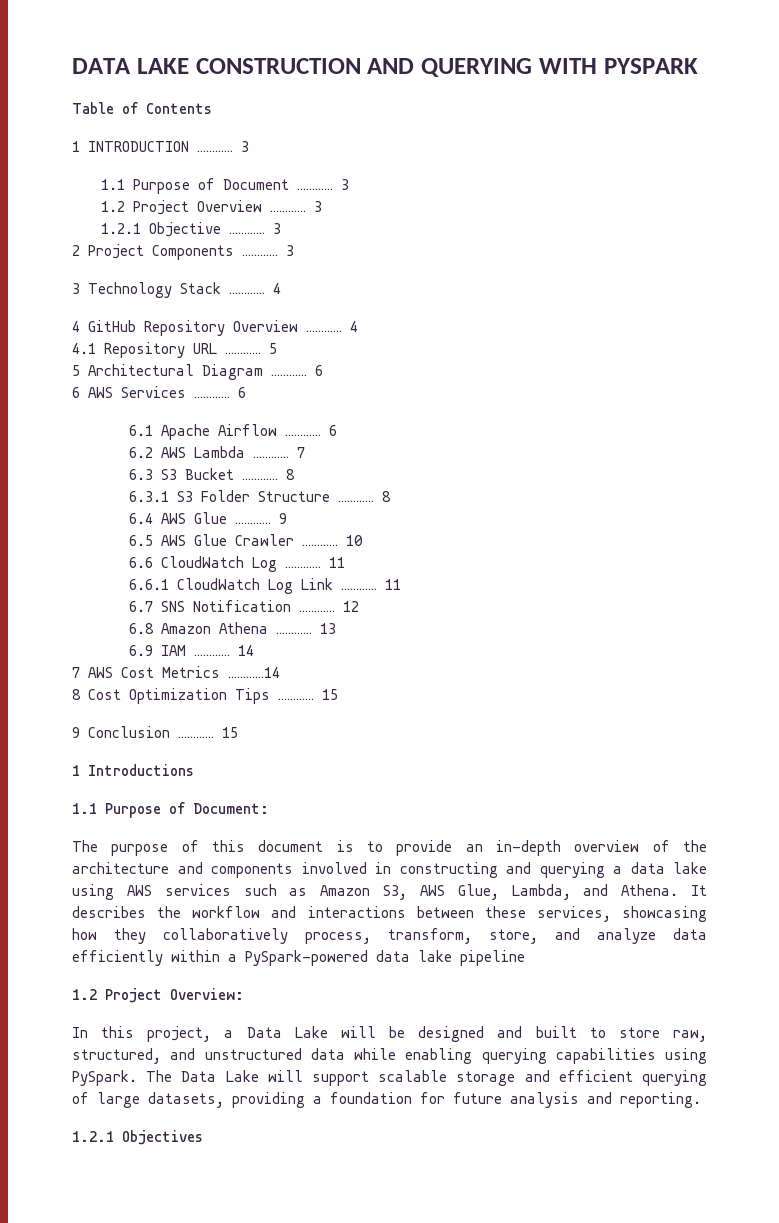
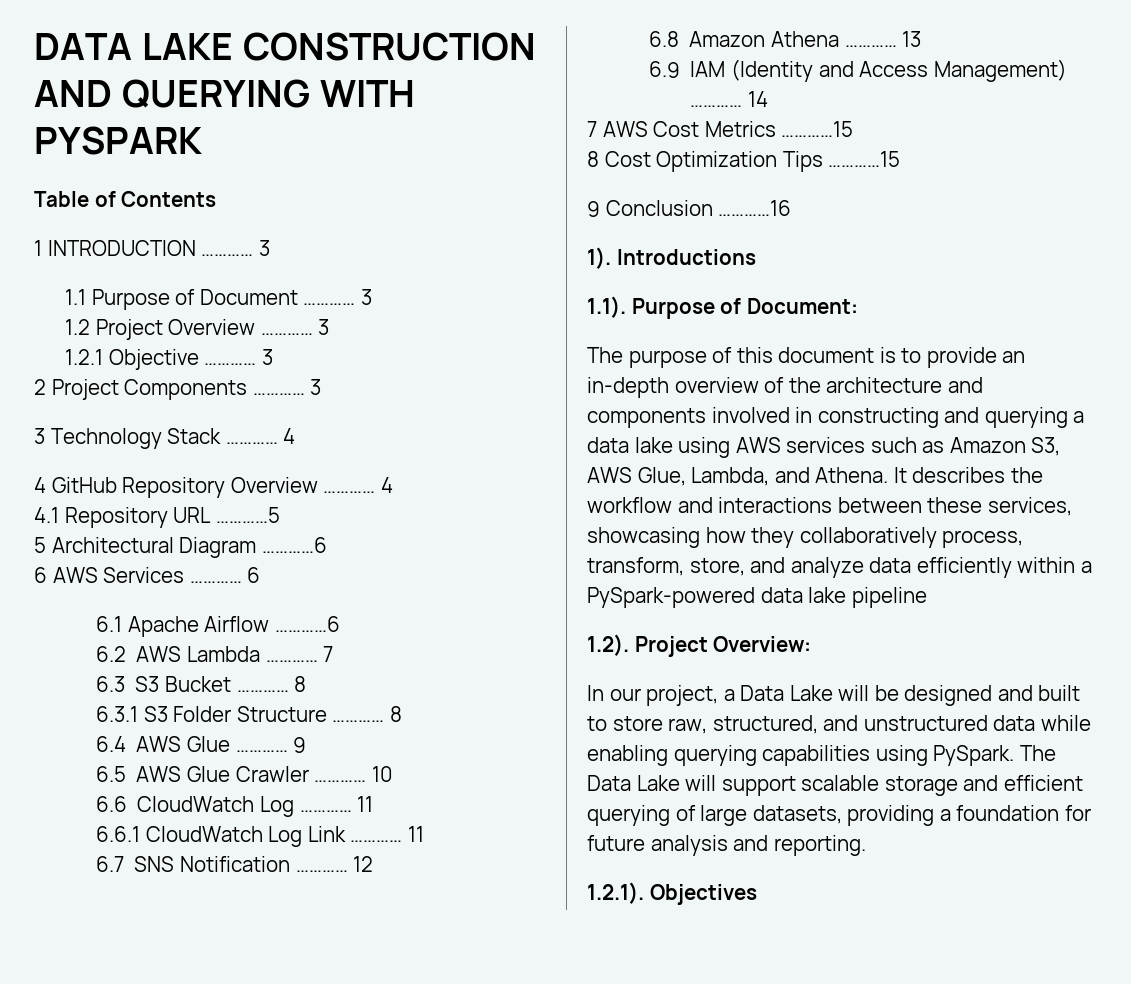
- 4.1 Repository URL ………… 5
+ 4.1 Repository URL …………5
- 5 Architectural Diagram ………… 6
+ 5 Architectural Diagram …………6
- 6.1 Apache Airflow ………… 6
+ 6.1 Apache Airflow …………6
- 6.9 IAM …………
+ 6.9 IAM (Identity and Access Management) …………
- 7 AWS Cost Metrics …………14
+ 7 AWS Cost Metrics …………15
- 8 Cost Optimization Tips ………… 15
+ 8 Cost Optimization Tips …………15
- 9 Conclusion ………… 15
- 1 Introductions
+ 9 Conclusion …………16
+ 1). Introductions
- 1.1 Purpose of Document:
+ 1.1). Purpose of Document:
- 1.2 Project Overview:
+ 1.2). Project Overview:
- In this project, a Data Lake will be designed and built to store raw, structured, and unstructured data while enabling querying capabilities using PySpark.
+ In our project, a Data Lake will be designed and built to store raw, structured, and unstructured data while enabling querying capabilities using PySpark.
- 1.2.1 Objectives
+ 1.2.1). Objectives

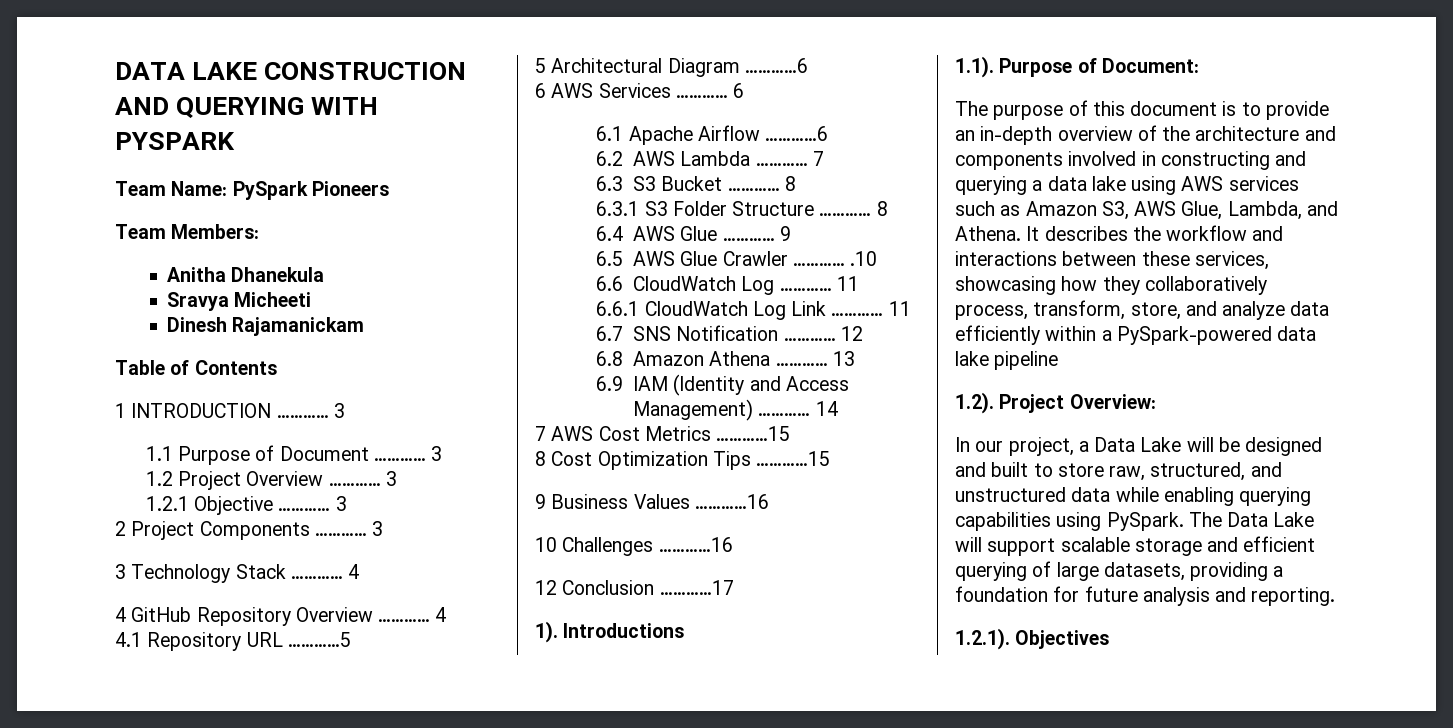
+ Team Name: PySpark Pioneers
+ Team Members:
+ Anitha Dhanekula
+ Sravya Micheeti
+ Dinesh Rajamanickam
- 6.5 AWS Glue Crawler ………… 10
+ 6.5 AWS Glue Crawler ………… .10
- 9 Conclusion …………16
+ 9 Business Values …………16
+ 10 Challenges …………16
+ 12 Conclusion …………17

